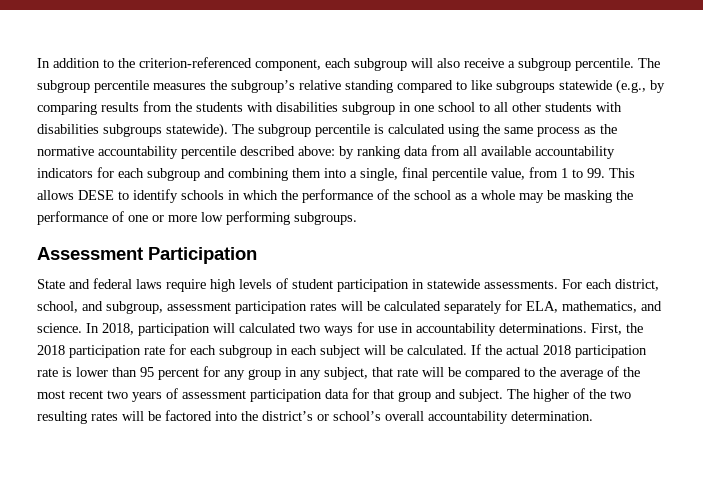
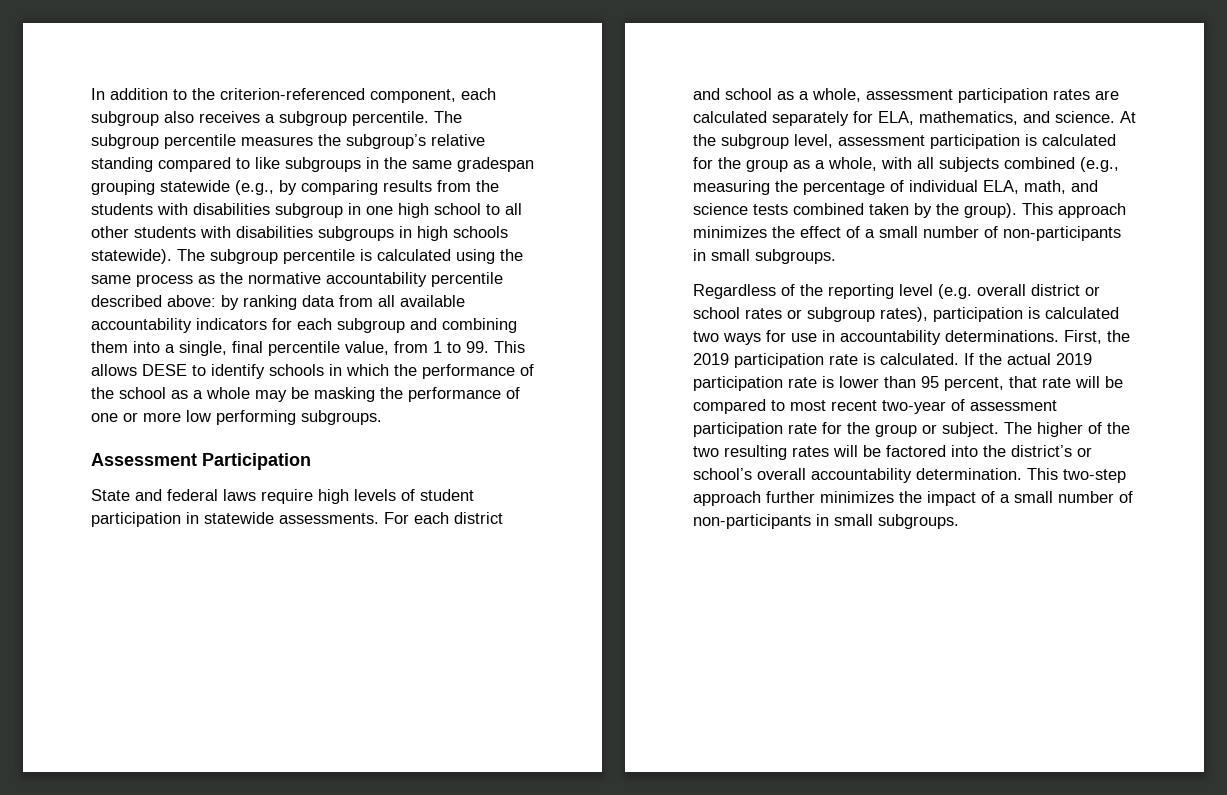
- In addition to the criterion-referenced component, each subgroup will also receive a subgroup percentile.
+ In addition to the criterion-referenced component, each subgroup also receives a subgroup percentile.
- The subgroup percentile measures the subgroup’s relative standing compared to like subgroups statewide (e.g., by comparing results from the students with disabilities subgroup in one school to all other students with disabilities subgroups statewide).
+ The subgroup percentile measures the subgroup’s relative standing compared to like subgroups in the same gradespan grouping statewide (e.g., by comparing results from the students with disabilities subgroup in one high school to all other students with disabilities subgroups in high schools statewide).
- For each district, school, and subgroup, assessment participation rates will be calculated separately for ELA, mathematics, and science.
+ For each district and school as a whole, assessment participation rates are calculated separately for ELA, mathematics, and science.
- In 2018, participation will calculated two ways for use in accountability determinations.
+ At the subgroup level, assessment participation is calculated for the group as a whole, with all subjects combined (e.g., measuring the percentage of individual ELA, math, and science tests combined taken by the group). This approach minimizes the effect of a small number of non-participants in small subgroups.
+ Regardless of the reporting level (e.g. overall district or school rates or subgroup rates), participation is calculated two ways for use in accountability determinations.
- First, the 2018 participation rate for each subgroup in each subject will be calculated.
+ First, the 2019 participation rate is calculated.
- If the actual 2018 participation rate is lower than 95 percent for any group in any subject, that rate will be compared to the average of the most recent two years of assessment participation data for that group and subject.
+ If the actual 2019 participation rate is lower than 95 percent, that rate will be compared to most recent two-year of assessment participation rate for the group or subject.
+ This two-step approach further minimizes the impact of a small number of non-participants in small subgroups.

